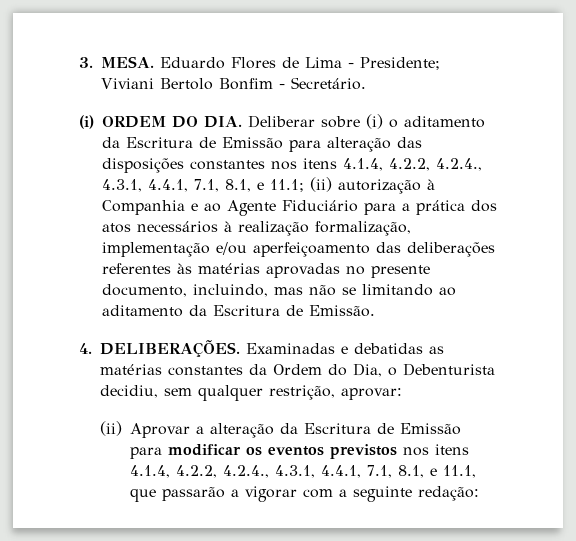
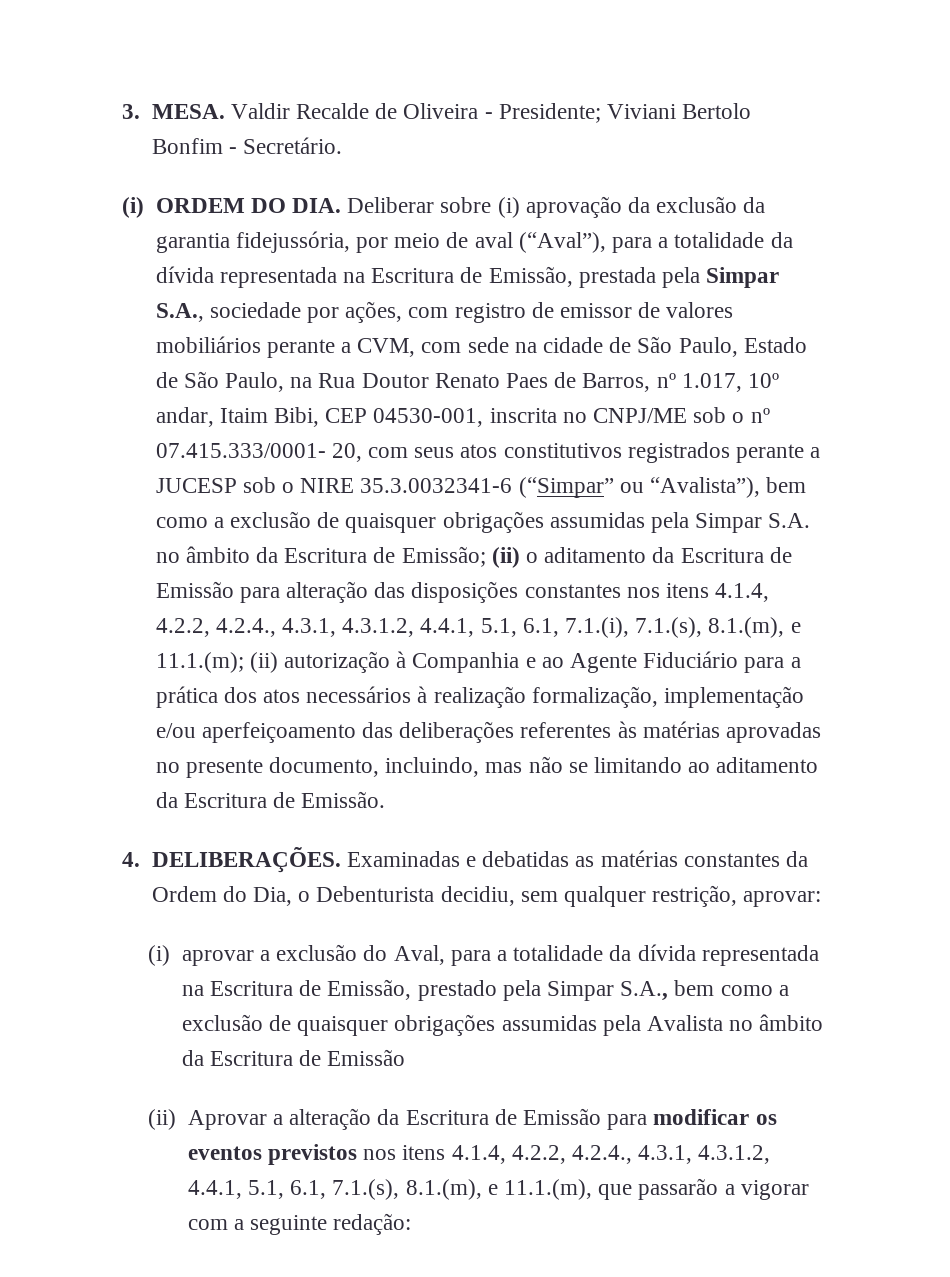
- Eduardo Flores de Lima - Presidente; Viviani Bertolo Bonfim - Secretário.
+ Valdir Recalde de Oliveira - Presidente; Viviani Bertolo Bonfim - Secretário.
- (i) ORDEM DO DIA. Deliberar sobre (i) o aditamento da Escritura de Emissão para alteração das disposições constantes nos itens 4.1.4, 4.2.2, 4.2.4., 4.3.1, 4.4.1, 7.1, 8.1, e 11.1;
+ (i) ORDEM DO DIA. Deliberar sobre (i) aprovação da exclusão da garantia fidejussória, por meio de aval (“Aval”), para a totalidade da dívida representada na Escritura de Emissão, prestada pela Simpar S.A., sociedade por ações, com registro de emissor de valores mobiliários perante a CVM, com sede na cidade de São Paulo, Estado de São Paulo, na Rua Doutor Renato Paes de Barros, nº 1.017, 10º andar, Itaim Bibi, CEP 04530-001, inscrita no CNPJ/ME sob o nº 07.415.333/0001- 20, com seus atos constitutivos registrados perante a JUCESP sob o NIRE 35.3.0032341-6 (“Simpar” ou “Avalista”), bem como a exclusão de quaisquer obrigações assumidas pela Simpar S.A. no âmbito da Escritura de Emissão; (ii) o aditamento da Escritura de Emissão para alteração das disposições constantes nos itens 4.1.4, 4.2.2, 4.2.4., 4.3.1, 4.3.1.2, 4.4.1, 5.1, 6.1, 7.1.(i), 7.1.(s), 8.1.(m), e 11.1.(m);
+ (i) aprovar a exclusão do Aval, para a totalidade da dívida representada na Escritura de Emissão, prestado pela Simpar S.A., bem como a exclusão de quaisquer obrigações assumidas pela Avalista no âmbito da Escritura de Emissão
- (ii) Aprovar a alteração da Escritura de Emissão para modificar os eventos previstos nos itens 4.1.4, 4.2.2, 4.2.4., 4.3.1, 4.4.1, 7.1, 8.1, e 11.1, que passarão a vigorar com a seguinte redação:
+ (ii) Aprovar a alteração da Escritura de Emissão para modificar os eventos previstos nos itens 4.1.4, 4.2.2, 4.2.4., 4.3.1, 4.3.1.2, 4.4.1, 5.1, 6.1, 7.1.(s), 8.1.(m), e 11.1.(m), que passarão a vigorar com a seguinte redação:

